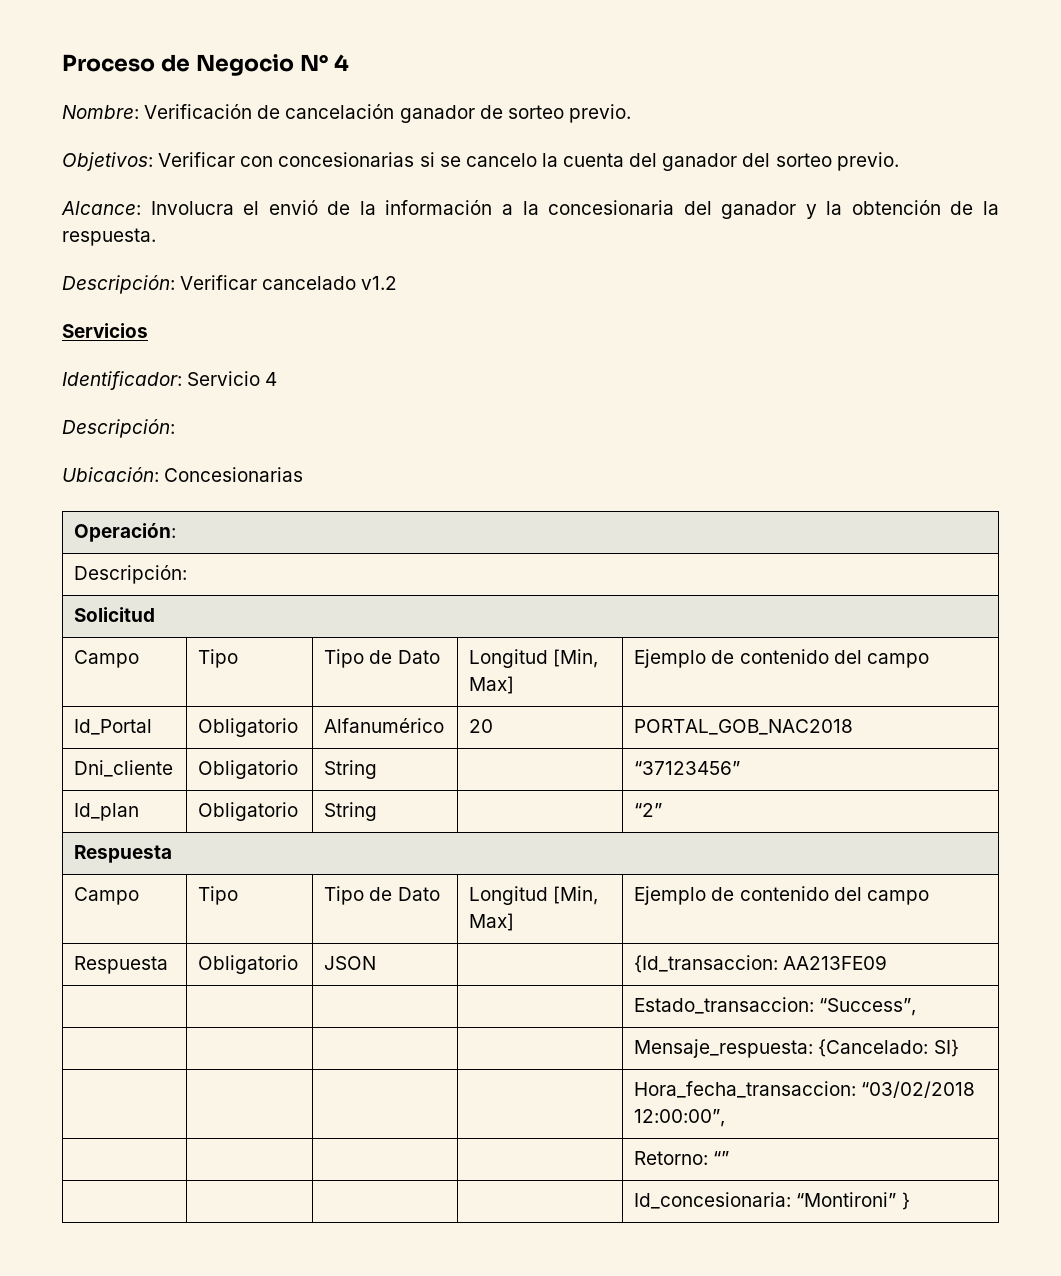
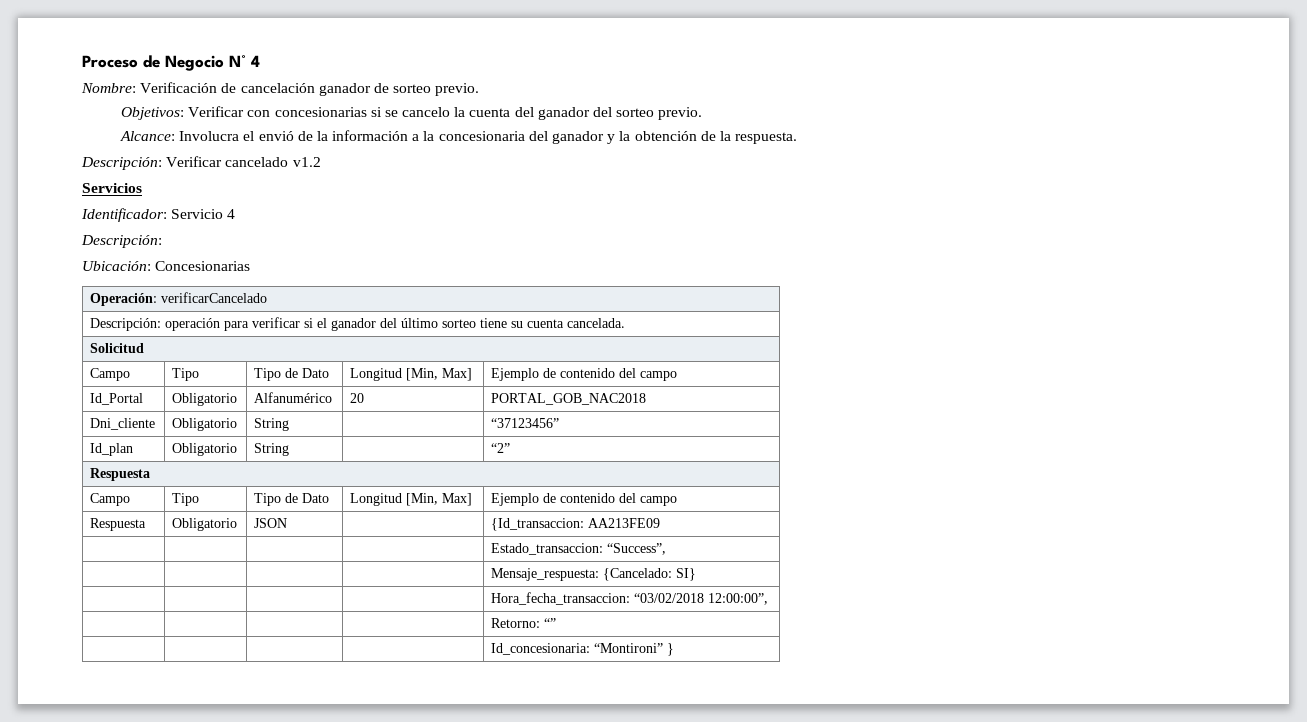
- Operación:
- Descripción:
+ Operación: verificarCancelado
+ Descripción: operación para verificar si el ganador del último sorteo tiene su cuenta cancelada.

